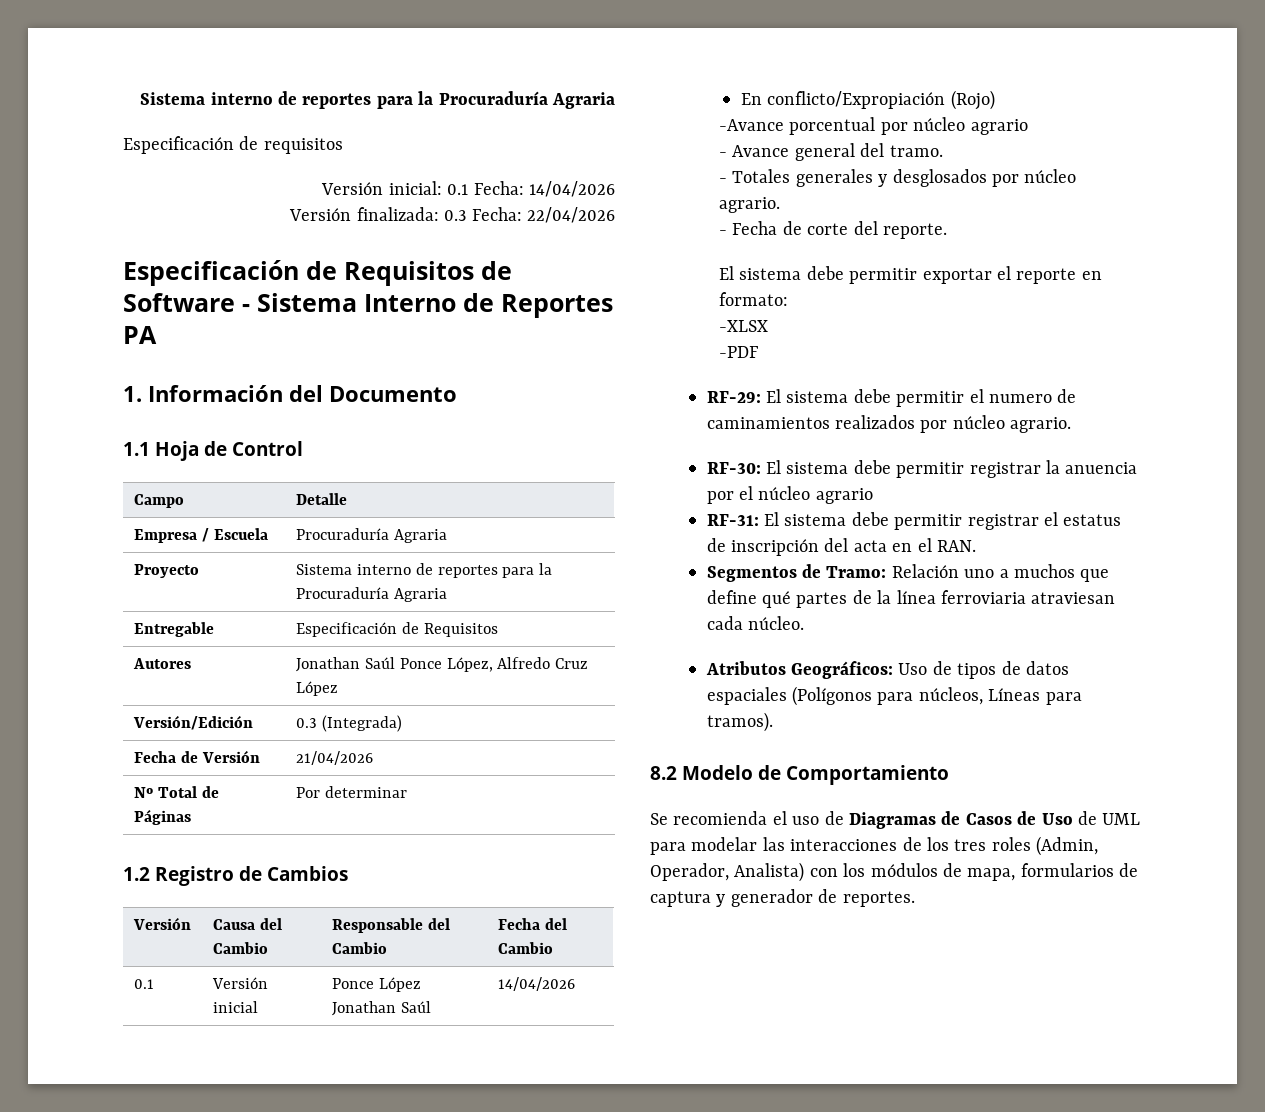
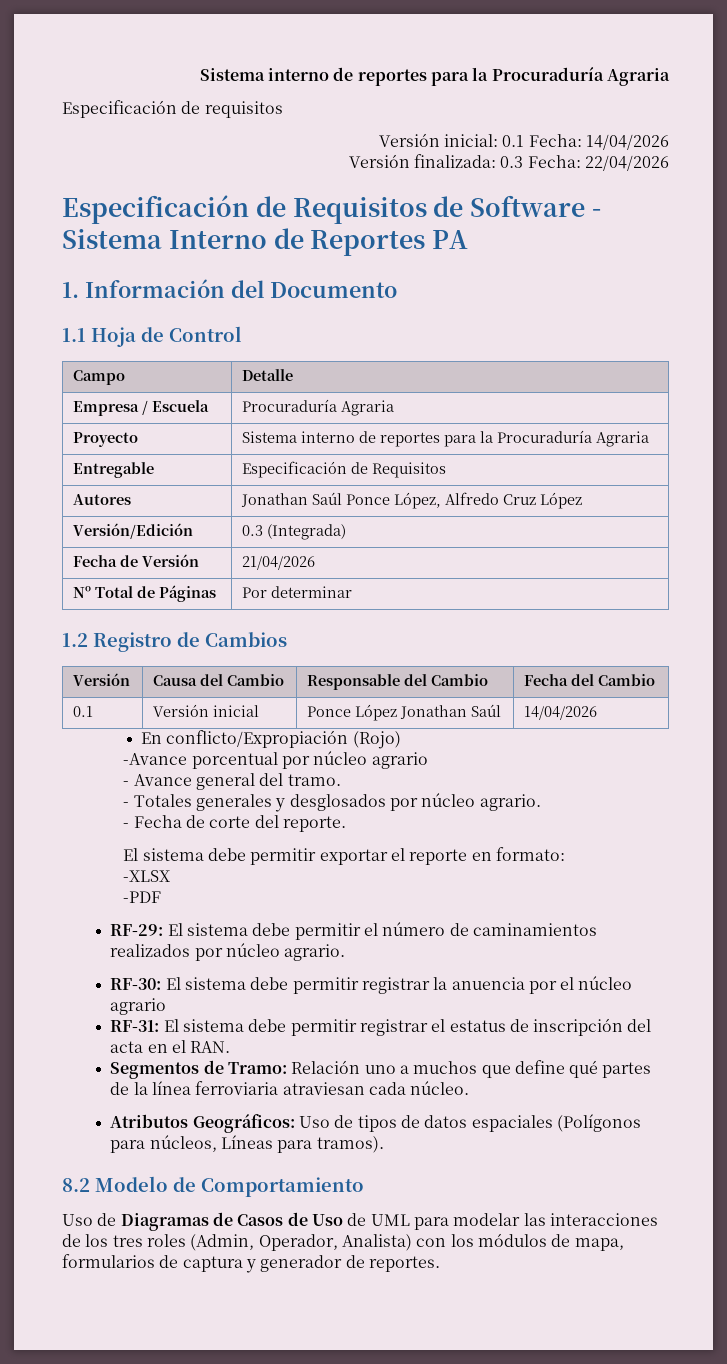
- RF-29: El sistema debe permitir el numero de caminamientos realizados por núcleo agrario.
+ RF-29: El sistema debe permitir el número de caminamientos realizados por núcleo agrario.
- Se recomienda el uso de Diagramas de Casos de Uso de UML para modelar las interacciones de los tres roles (Admin, Operador, Analista) con los módulos de mapa, formularios de captura y generador de reportes.
+ Uso de Diagramas de Casos de Uso de UML para modelar las interacciones de los tres roles (Admin, Operador, Analista) con los módulos de mapa, formularios de captura y generador de reportes.

